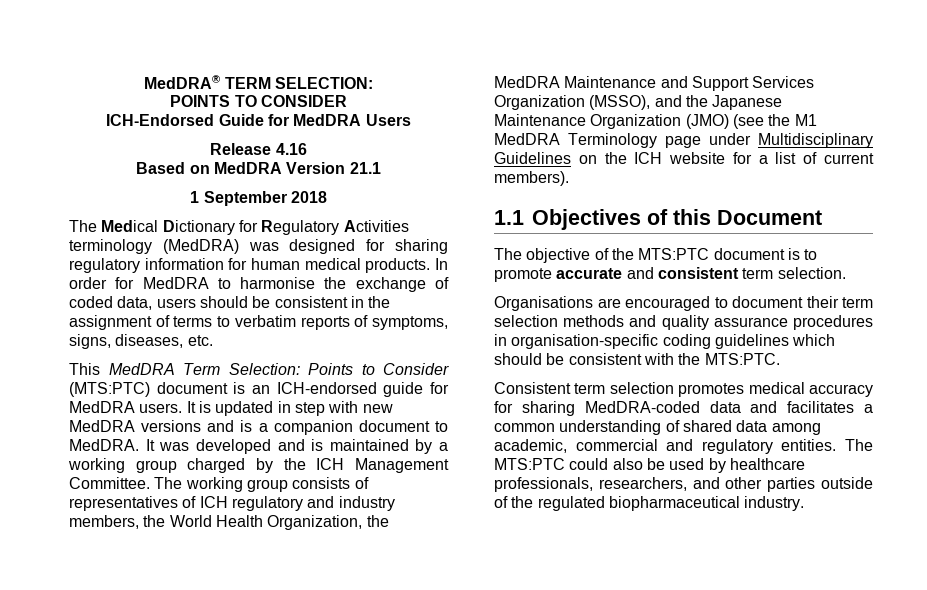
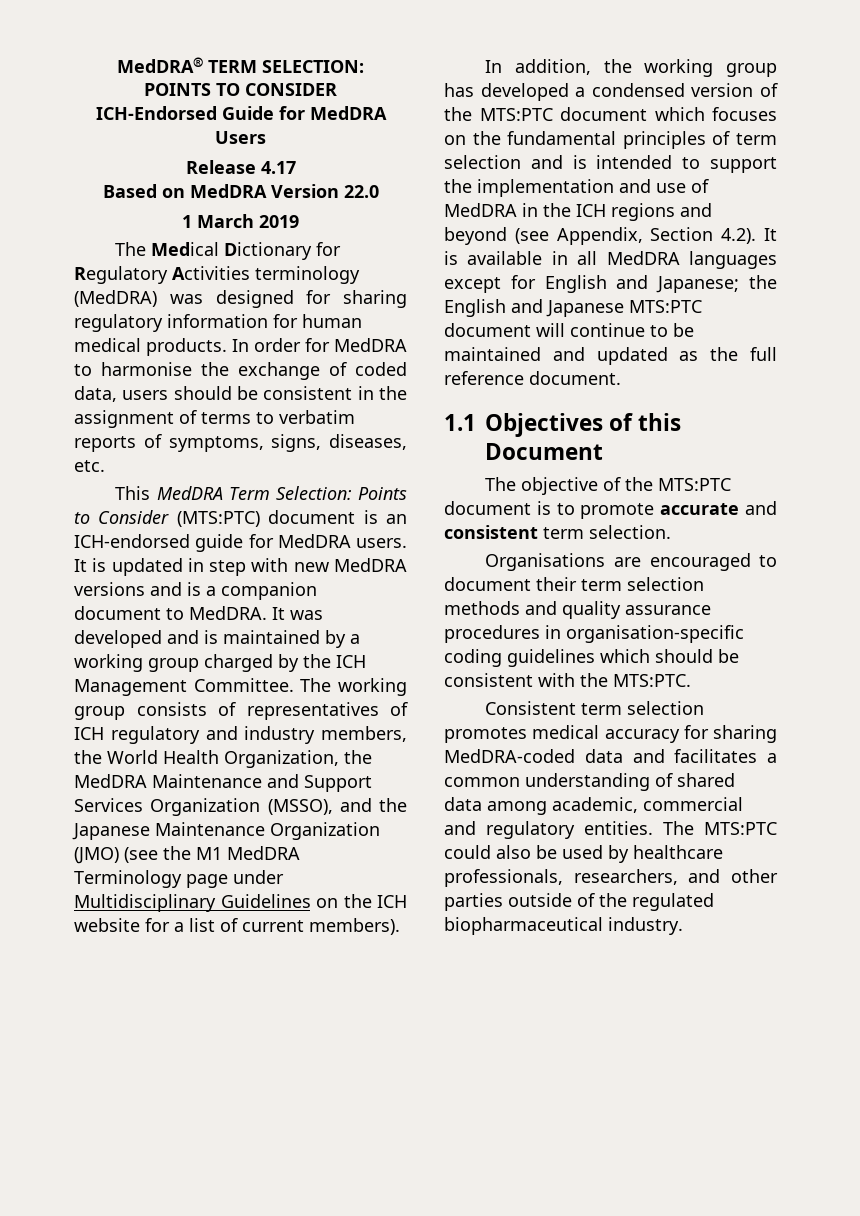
- Release 4.16
+ Release 4.17
- Based on MedDRA Version 21.1
+ Based on MedDRA Version 22.0
- 1 September 2018
+ 1 March 2019
+ In addition, the working group has developed a condensed version of the MTS:PTC document which focuses on the fundamental principles of term selection and is intended to support the implementation and use of MedDRA in the ICH regions and beyond (see Appendix, Section 4.2). It is available in all MedDRA languages except for English and Japanese; the English and Japanese MTS:PTC document will continue to be maintained and updated as the full reference document.

